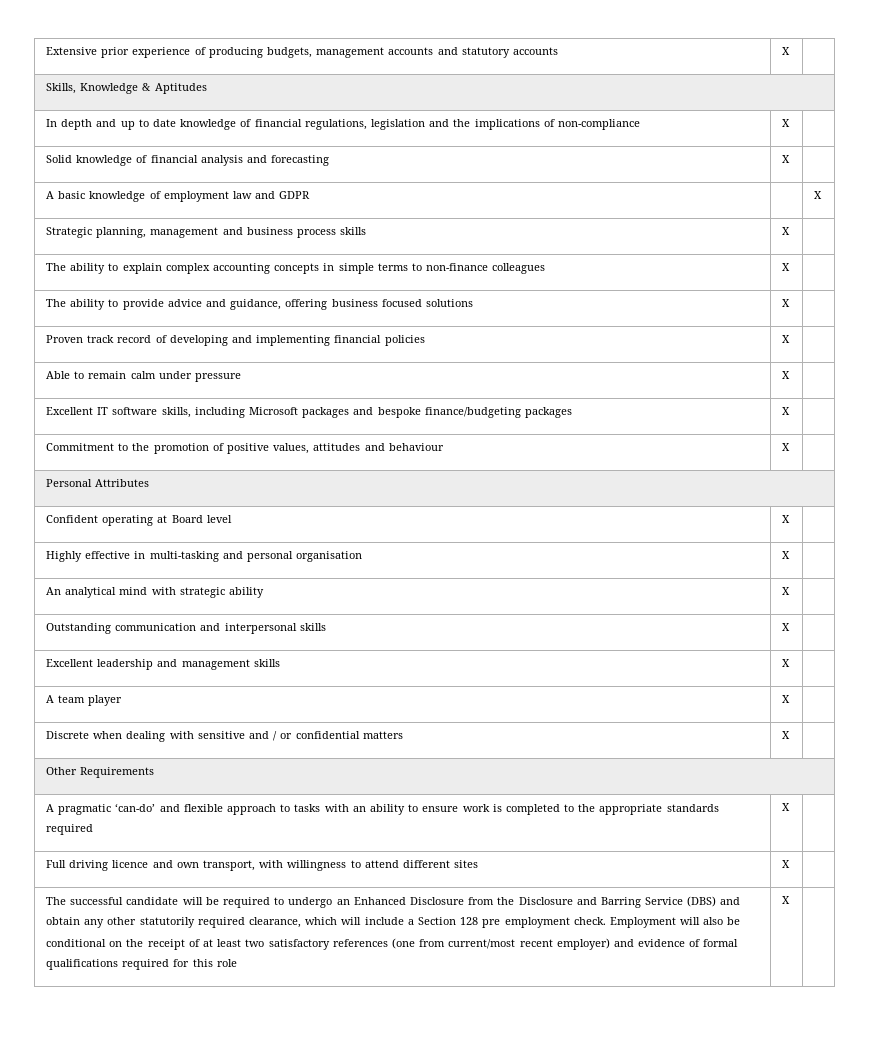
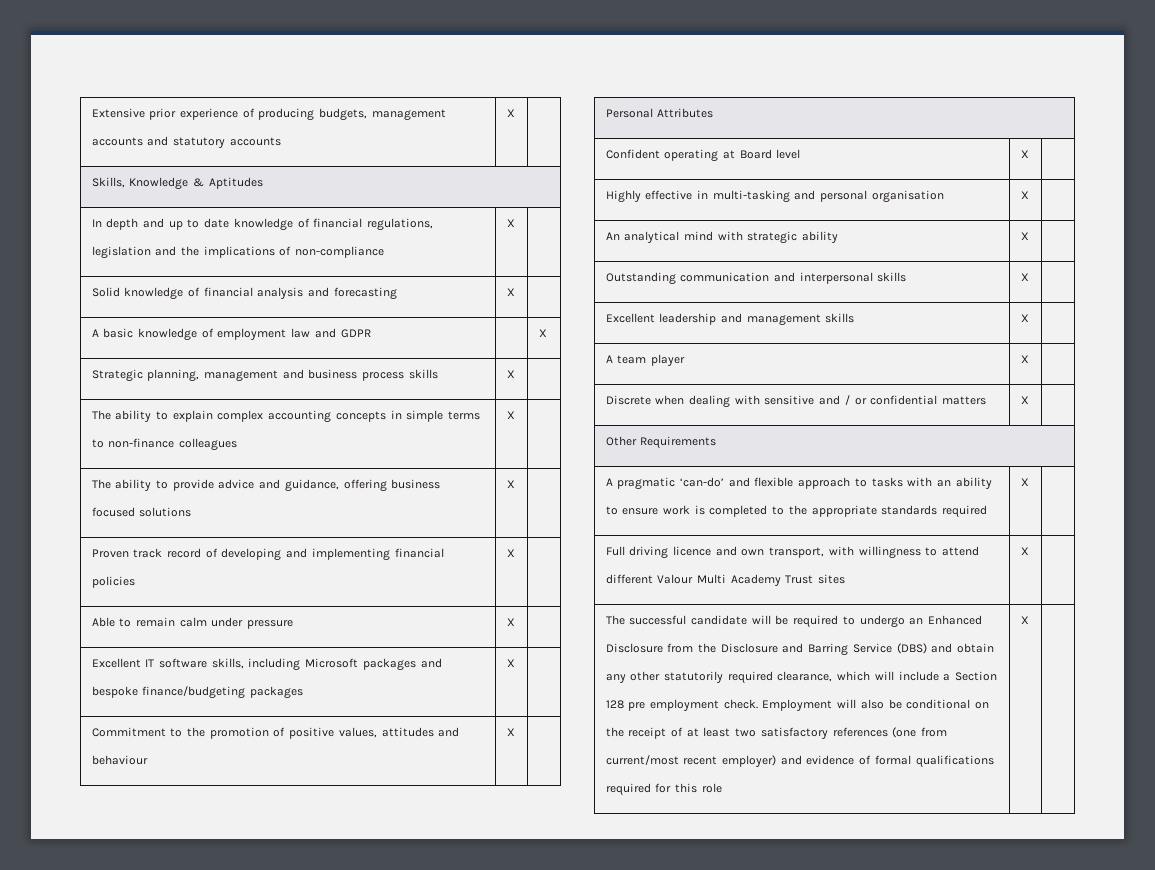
- Full driving licence and own transport, with willingness to attend different sites | X |
+ Full driving licence and own transport, with willingness to attend different Valour Multi Academy Trust sites | X |

